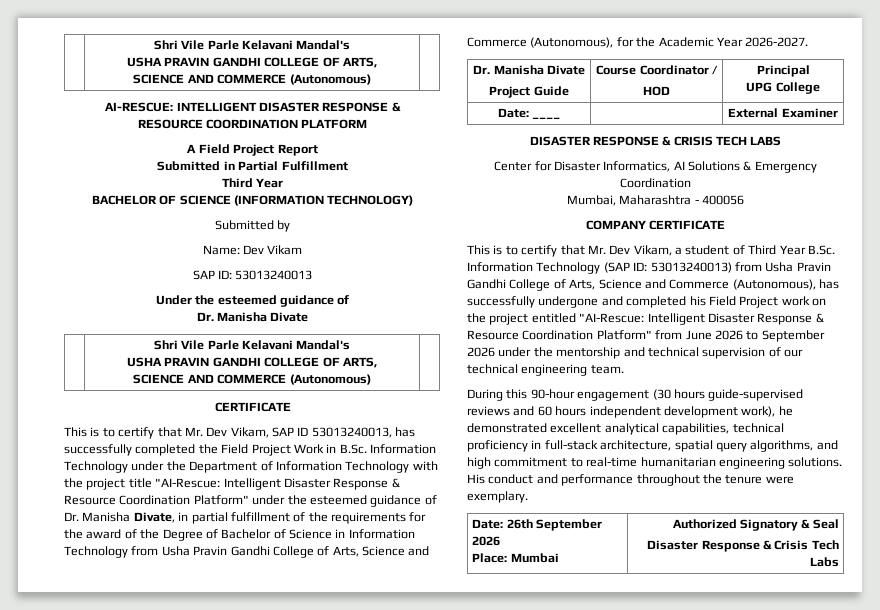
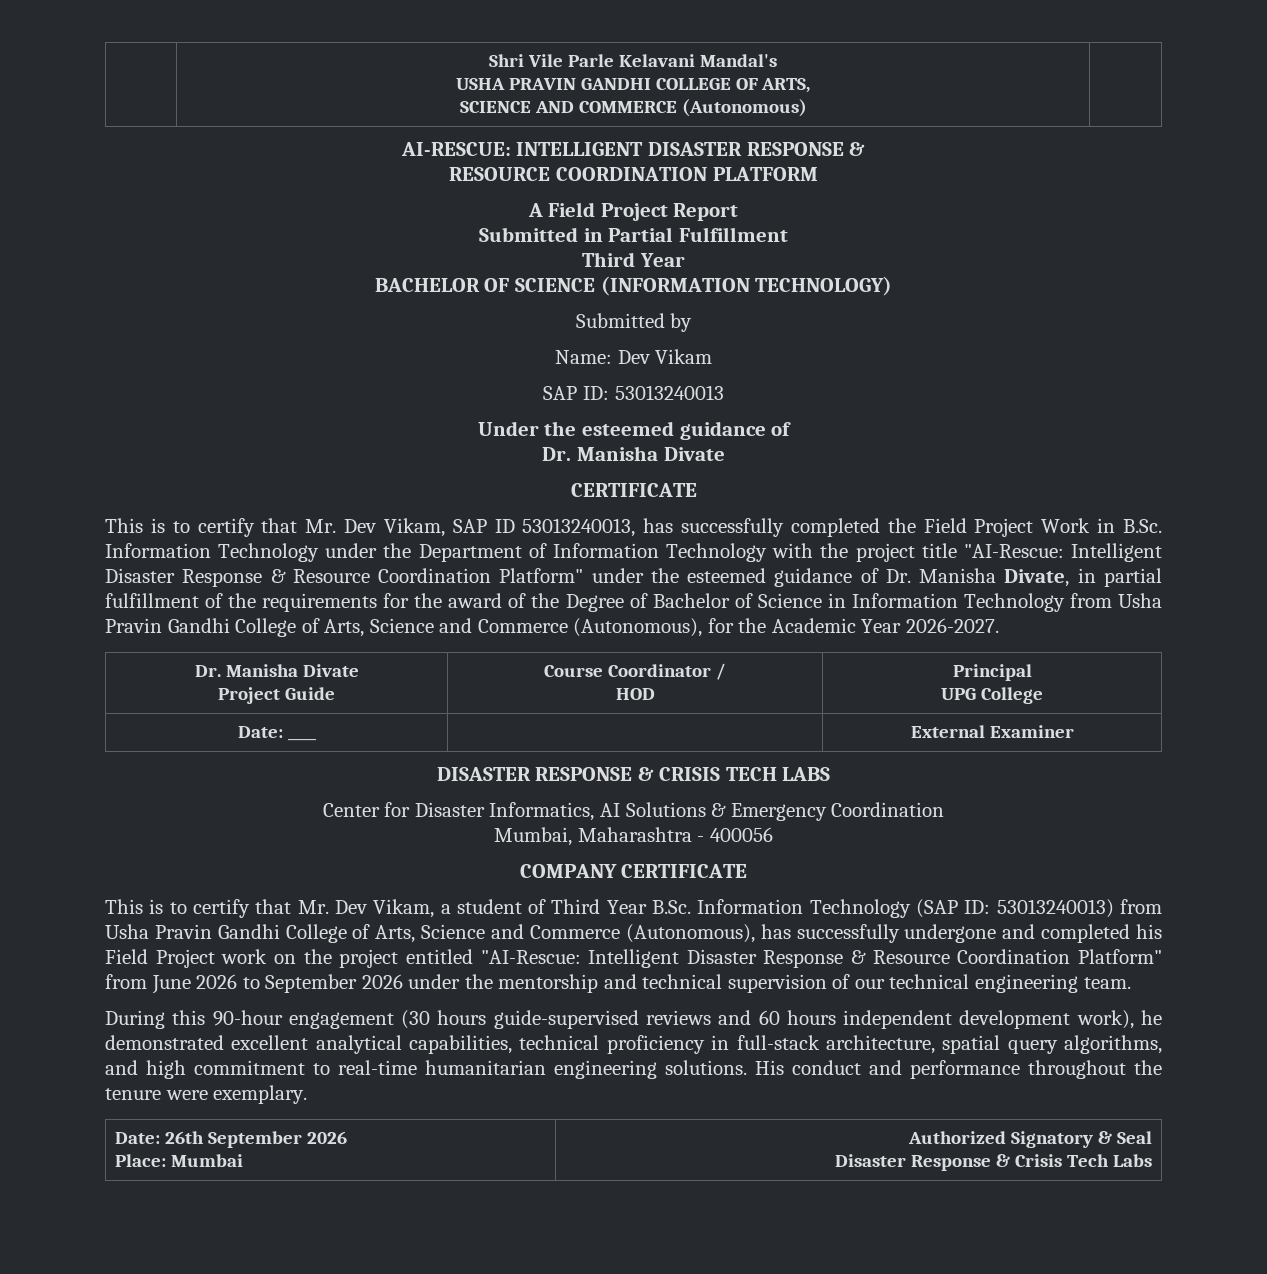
  Under the esteemed guidance of
  Dr. Manisha Divate
- | Shri Vile Parle Kelavani Mandal's
- USHA PRAVIN GANDHI COLLEGE OF ARTS,
- SCIENCE AND COMMERCE (Autonomous) |

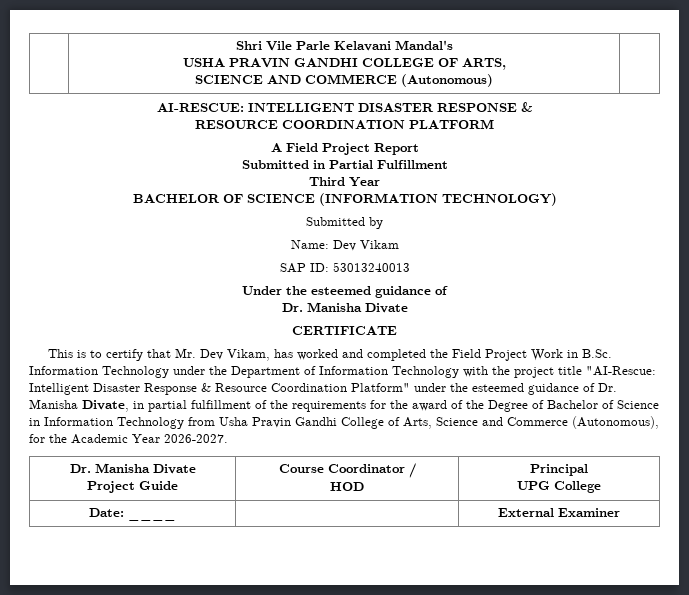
- This is to certify that Mr. Dev Vikam, SAP ID 53013240013, has successfully completed the Field Project Work in B.Sc. Information Technology under the Department of Information Technology with the project title "AI-Rescue:
+ This is to certify that Mr. Dev Vikam, has worked and completed the Field Project Work in B.Sc. Information Technology under the Department of Information Technology with the project title "AI-Rescue:
- DISASTER RESPONSE & CRISIS TECH LABS
- Center for Disaster Informatics, AI Solutions & Emergency Coordination
- Mumbai, Maharashtra - 400056
- COMPANY CERTIFICATE
- This is to certify that Mr. Dev Vikam, a student of Third Year B.Sc. Information Technology (SAP ID: 53013240013) from Usha Pravin Gandhi College of Arts, Science and Commerce (Autonomous), has successfully undergone and completed his Field Project work on the project entitled "AI-Rescue: Intelligent Disaster Response & Resource Coordination Platform" from June 2026 to September 2026 under the mentorship and technical supervision of our technical engineering team.
- During this 90-hour engagement (30 hours guide-supervised reviews and 60 hours independent development work), he demonstrated excellent analytical capabilities, technical proficiency in full-stack architecture, spatial query algorithms, and high commitment to real-time humanitarian engineering solutions. His conduct and performance throughout the tenure were exemplary.
- Date: 26th September 2026
- Place: Mumbai | Authorized Signatory & Seal
- Disaster Response & Crisis Tech Labs

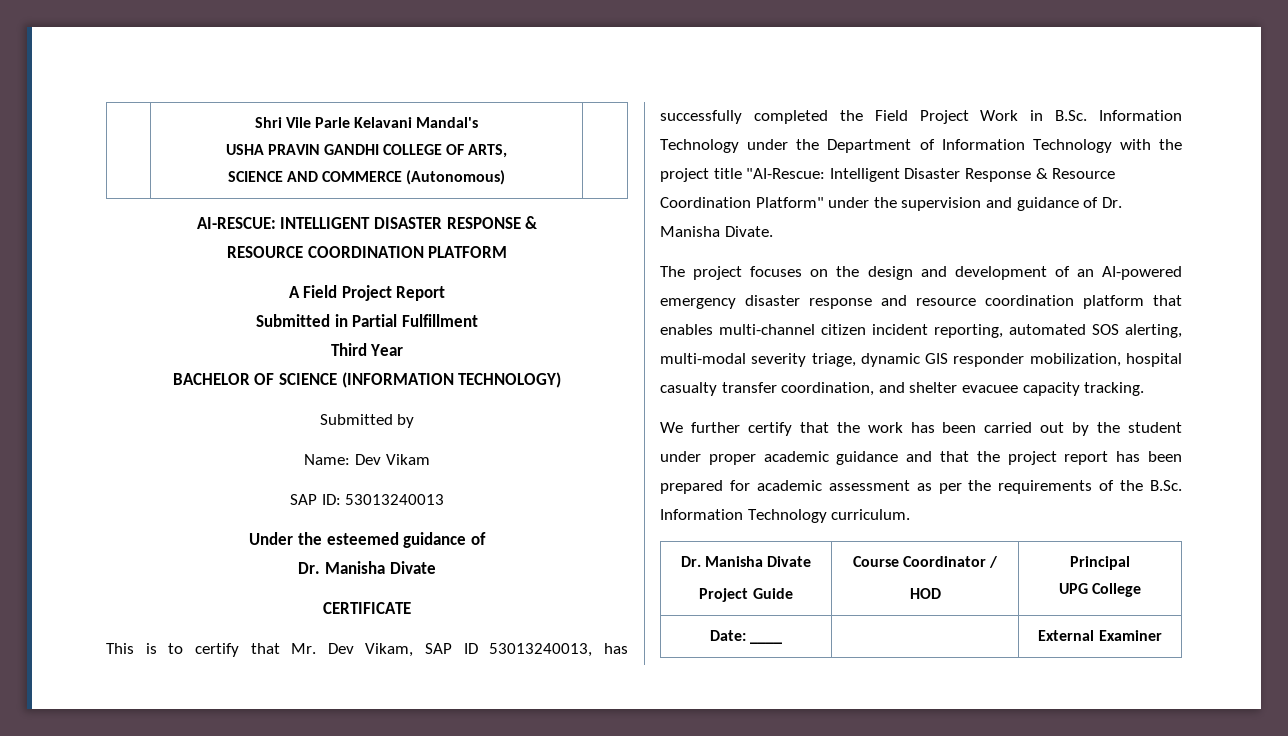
- This is to certify that Mr. Dev Vikam, has worked and completed the Field Project Work in B.Sc. Information Technology under the Department of Information Technology with the project title "AI-Rescue: Intelligent Disaster Response & Resource Coordination Platform" under the esteemed guidance of Dr. Manisha Divate, in partial fulfillment of the requirements for the award of the Degree of Bachelor of Science in Information Technology from Usha Pravin Gandhi College of Arts, Science and Commerce (Autonomous), for the Academic Year 2026-2027.
+ This is to certify that Mr. Dev Vikam, SAP ID 53013240013, has successfully completed the Field Project Work in B.Sc. Information Technology under the Department of Information Technology with the project title "AI-Rescue: Intelligent Disaster Response & Resource Coordination Platform" under the supervision and guidance of Dr. Manisha Divate.
+ The project focuses on the design and development of an AI-powered emergency disaster response and resource coordination platform that enables multi-channel citizen incident reporting, automated SOS alerting, multi-modal severity triage, dynamic GIS responder mobilization, hospital casualty transfer coordination, and shelter evacuee capacity tracking.
+ We further certify that the work has been carried out by the student under proper academic guidance and that the project report has been prepared for academic assessment as per the requirements of the B.Sc. Information Technology curriculum.

